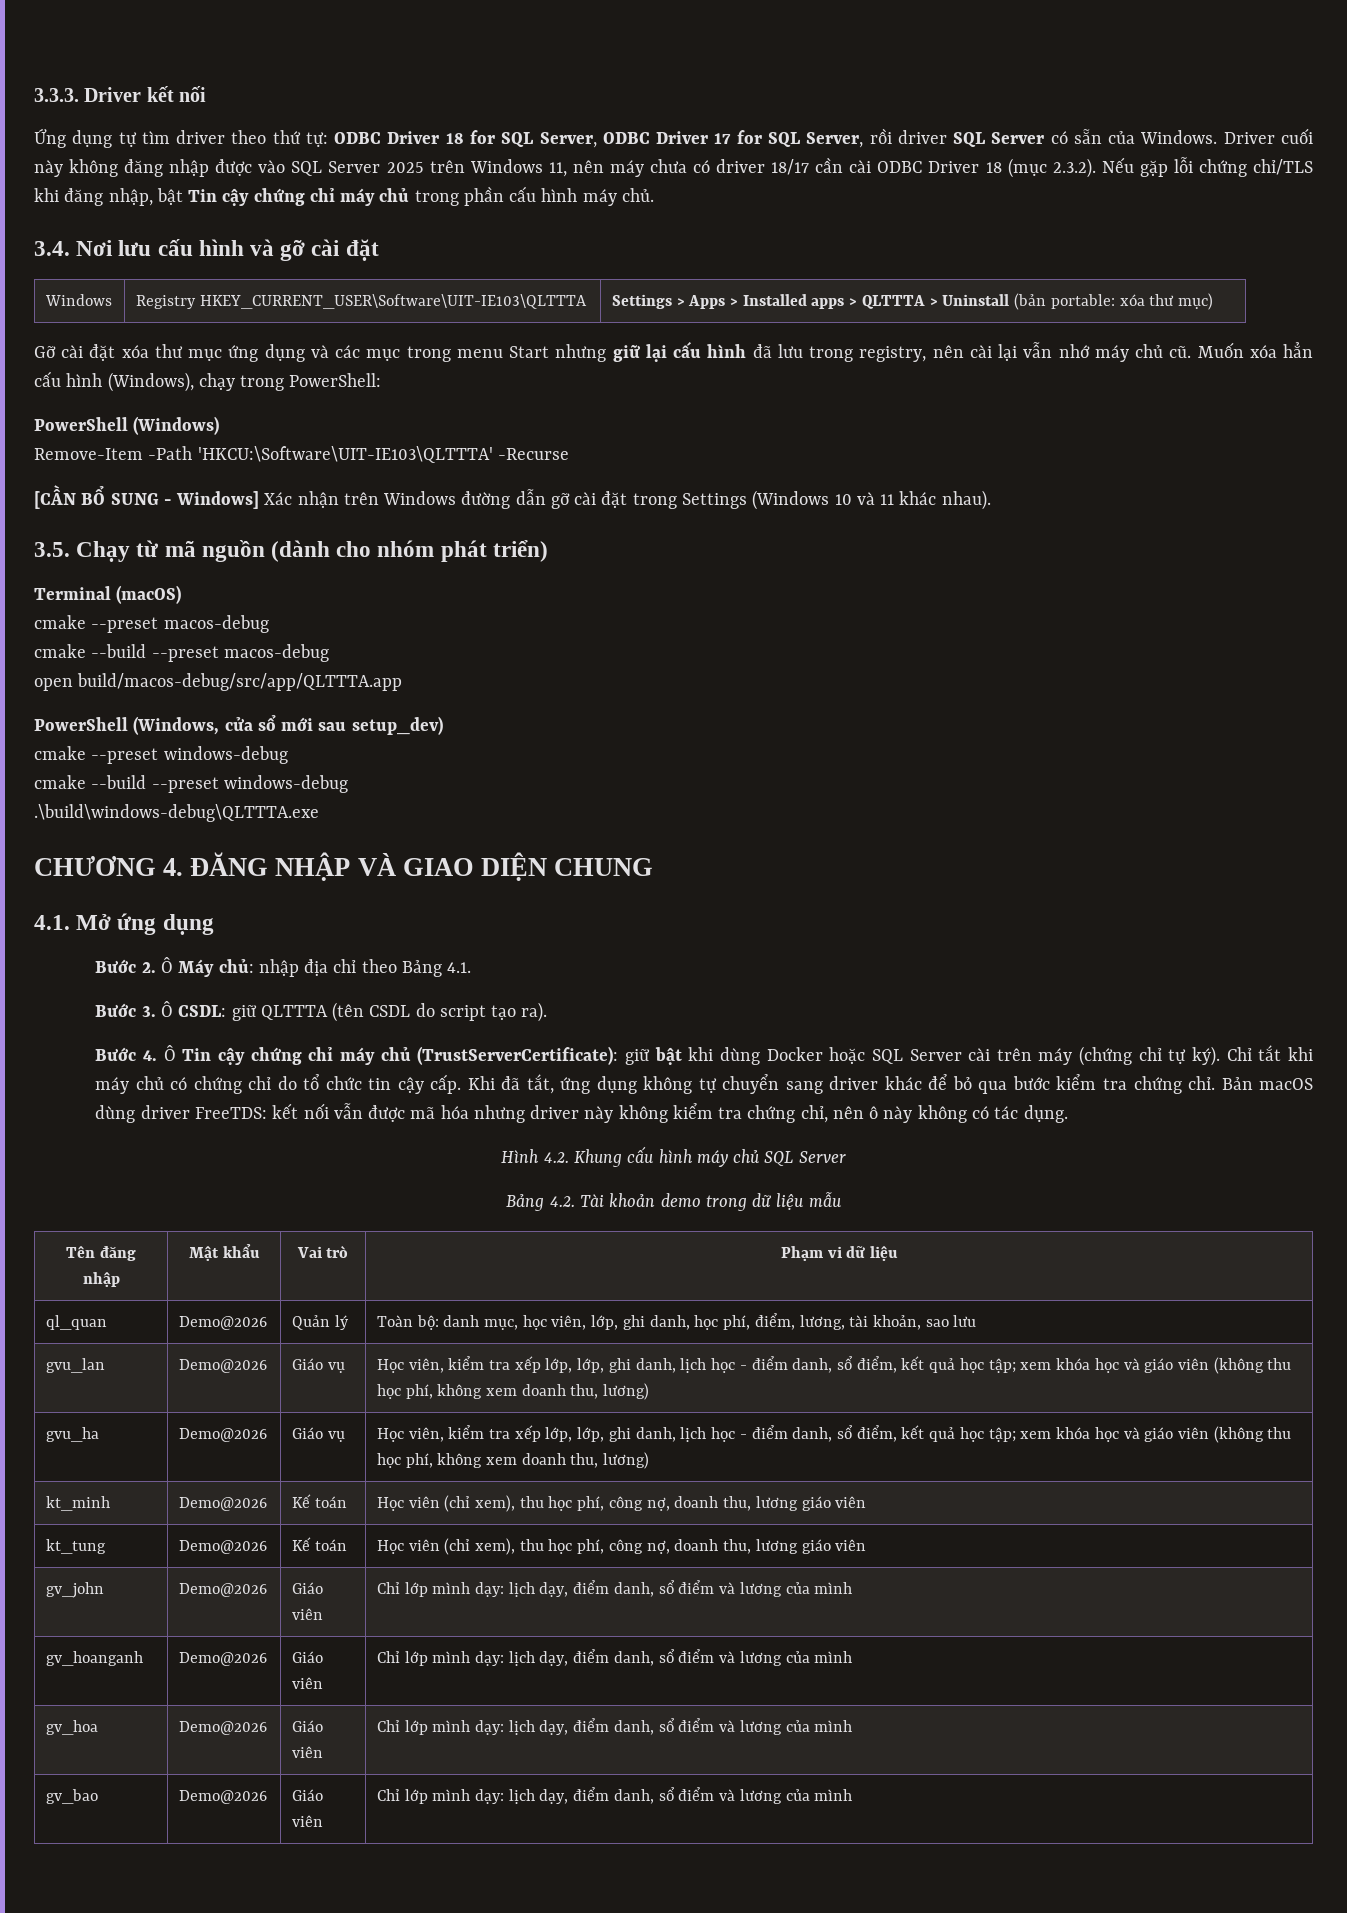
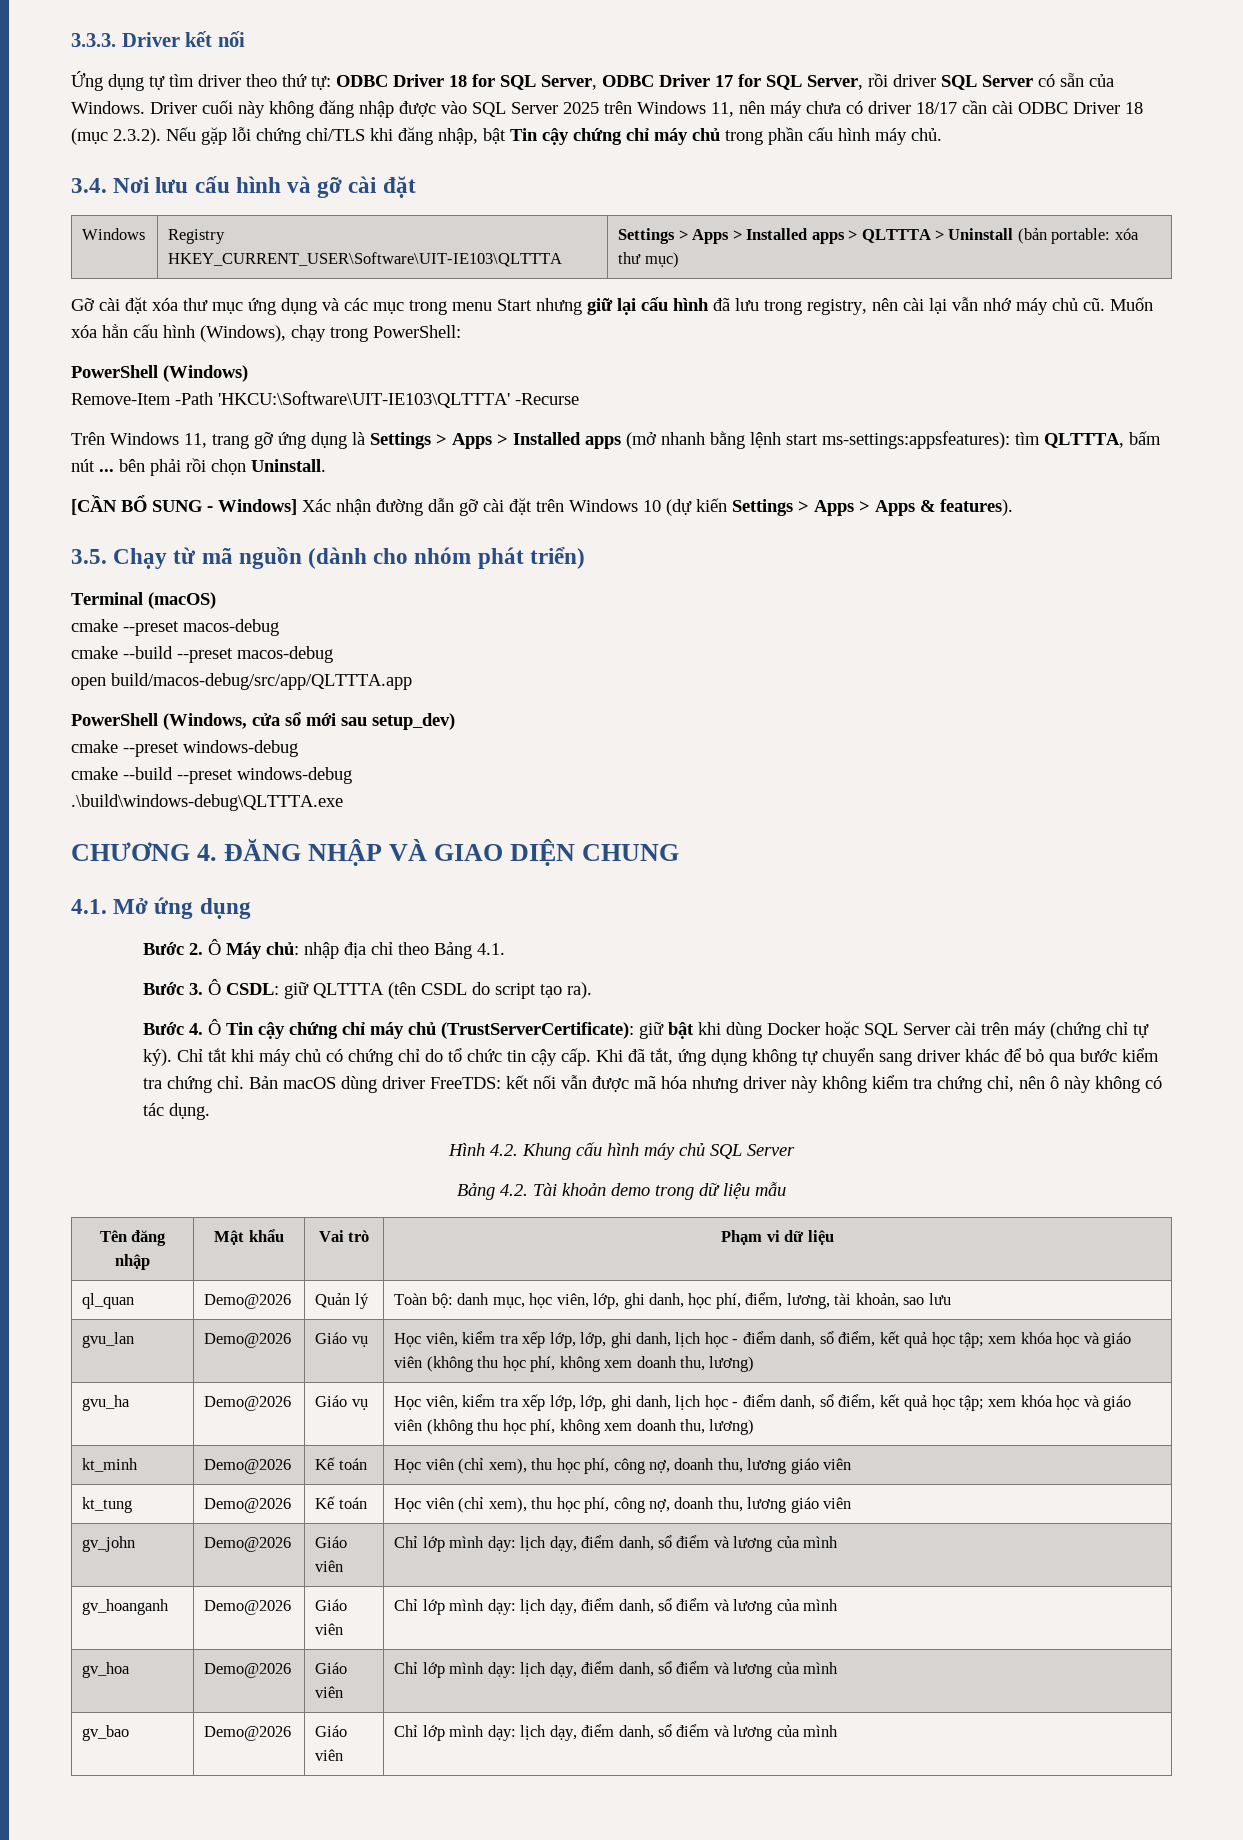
+ Trên Windows 11, trang gỡ ứng dụng là Settings > Apps > Installed apps (mở nhanh bằng lệnh start ms-settings:appsfeatures): tìm QLTTTA, bấm nút ... bên phải rồi chọn Uninstall.
- [CẦN BỔ SUNG - Windows] Xác nhận trên Windows đường dẫn gỡ cài đặt trong Settings (Windows 10 và 11 khác nhau).
+ [CẦN BỔ SUNG - Windows] Xác nhận đường dẫn gỡ cài đặt trên Windows 10 (dự kiến Settings > Apps > Apps & features).

